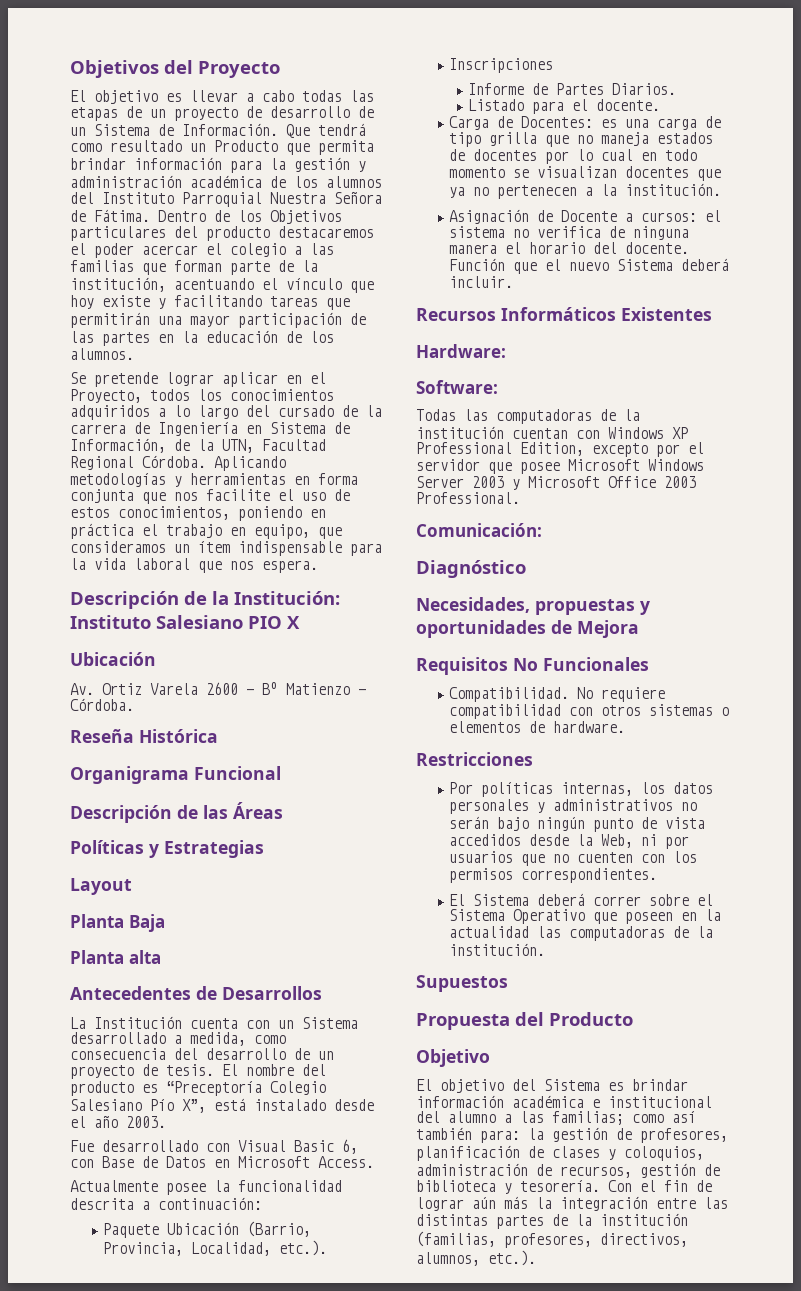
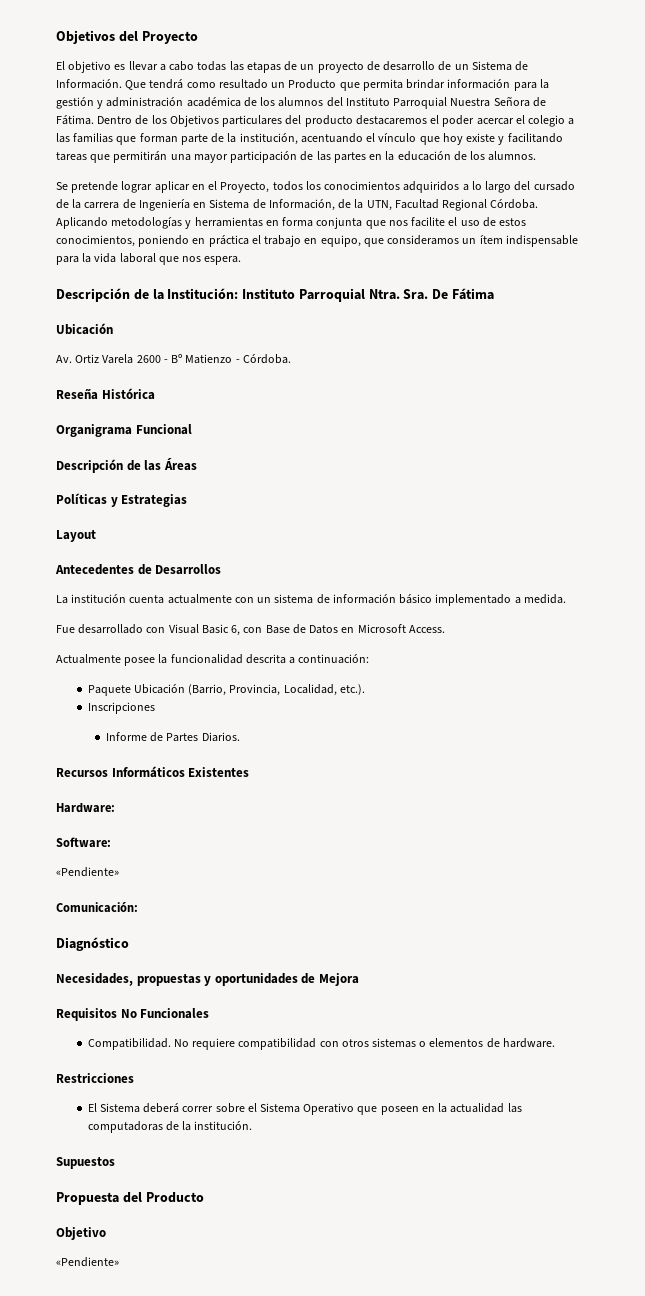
- Descripción de la Institución: Instituto Salesiano PIO X
+ Descripción de la Institución: Instituto Parroquial Ntra. Sra. De Fátima
- Planta Baja
- Planta alta
- La Institución cuenta con un Sistema desarrollado a medida, como consecuencia del desarrollo de un proyecto de tesis. El nombre del producto es “Preceptoría Colegio Salesiano Pío X”, está instalado desde el año 2003.
+ La institución cuenta actualmente con un sistema de información básico implementado a medida.
- Listado para el docente.
- Carga de Docentes: es una carga de tipo grilla que no maneja estados de docentes por lo cual en todo momento se visualizan docentes que ya no pertenecen a la institución.
- Asignación de Docente a cursos: el sistema no verifica de ninguna manera el horario del docente. Función que el nuevo Sistema deberá incluir.
  Software:
- Todas las computadoras de la institución cuentan con Windows XP Professional Edition, excepto por el servidor que posee Microsoft Windows Server 2003 y Microsoft Office 2003 Professional.
+ «Pendiente»
- Por políticas internas, los datos personales y administrativos no serán bajo ningún punto de vista accedidos desde la Web, ni por usuarios que no cuenten con los permisos correspondientes.
  Objetivo
- El objetivo del Sistema es brindar información académica e institucional del alumno a las familias; como así también para: la gestión de profesores, planificación de clases y coloquios, administración de recursos, gestión de biblioteca y tesorería. Con el fin de lograr aún más la integración entre las distintas partes de la institución (familias, profesores, directivos, alumnos, etc.).
+ «Pendiente»

